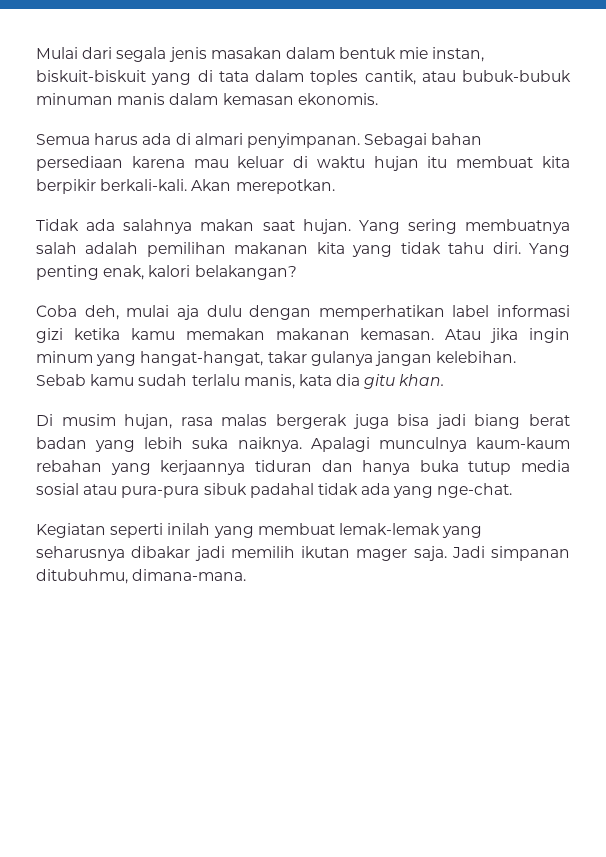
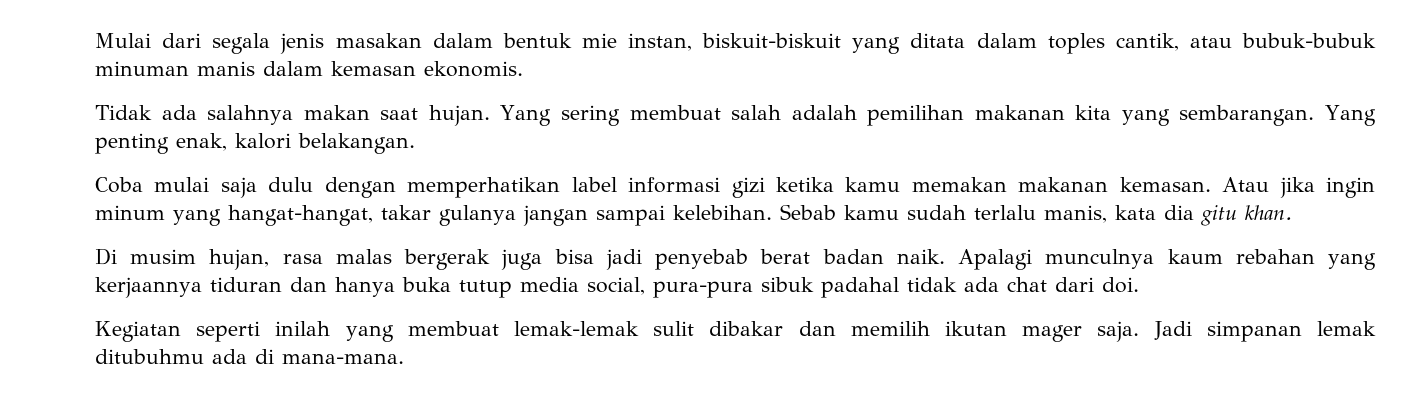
- Mulai dari segala jenis masakan dalam bentuk mie instan, biskuit-biskuit yang di tata dalam toples cantik, atau bubuk-bubuk minuman manis dalam kemasan ekonomis.
+ Mulai dari segala jenis masakan dalam bentuk mie instan, biskuit-biskuit yang ditata dalam toples cantik, atau bubuk-bubuk minuman manis dalam kemasan ekonomis.
- Semua harus ada di almari penyimpanan. Sebagai bahan persediaan karena mau keluar di waktu hujan itu membuat kita berpikir berkali-kali. Akan merepotkan.
- Yang sering membuatnya salah adalah pemilihan makanan kita yang tidak tahu diri.
+ Yang sering membuat salah adalah pemilihan makanan kita yang sembarangan.
- Yang penting enak, kalori belakangan?
+ Yang penting enak, kalori belakangan.
- Coba deh, mulai aja dulu dengan memperhatikan label informasi gizi ketika kamu memakan makanan kemasan.
+ Coba mulai saja dulu dengan memperhatikan label informasi gizi ketika kamu memakan makanan kemasan.
- Atau jika ingin minum yang hangat-hangat, takar gulanya jangan kelebihan.
+ Atau jika ingin minum yang hangat-hangat, takar gulanya jangan sampai kelebihan.
- Di musim hujan, rasa malas bergerak juga bisa jadi biang berat badan yang lebih suka naiknya.
+ Di musim hujan, rasa malas bergerak juga bisa jadi penyebab berat badan naik.
- Apalagi munculnya kaum-kaum rebahan yang kerjaannya tiduran dan hanya buka tutup media sosial atau pura-pura sibuk padahal tidak ada yang nge-chat.
+ Apalagi munculnya kaum rebahan yang kerjaannya tiduran dan hanya buka tutup media social, pura-pura sibuk padahal tidak ada chat dari doi.
- Kegiatan seperti inilah yang membuat lemak-lemak yang seharusnya dibakar jadi memilih ikutan mager saja.
+ Kegiatan seperti inilah yang membuat lemak-lemak sulit dibakar dan memilih ikutan mager saja.
- Jadi simpanan ditubuhmu, dimana-mana.
+ Jadi simpanan lemak ditubuhmu ada di mana-mana.

